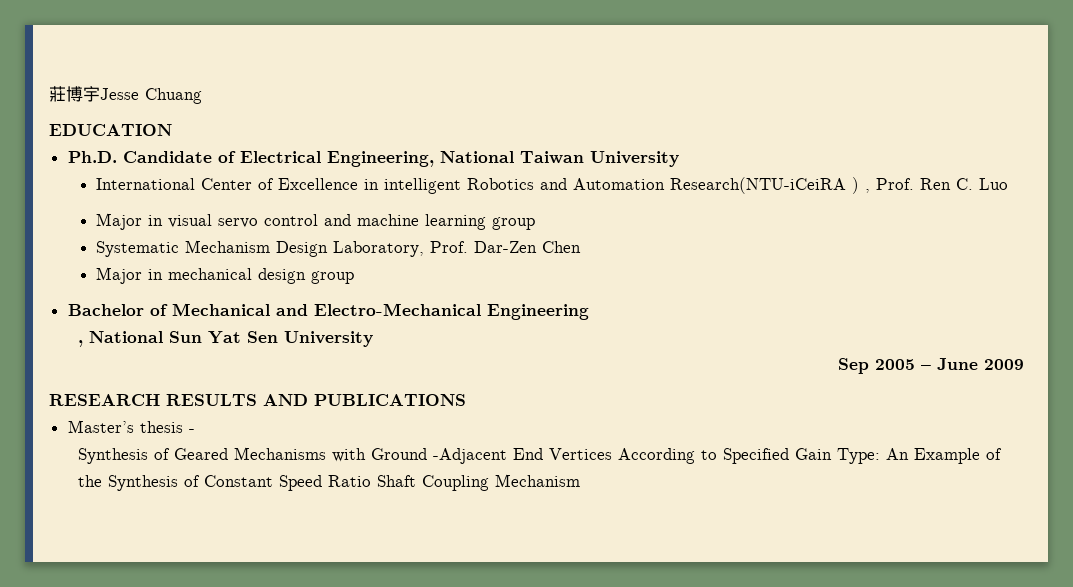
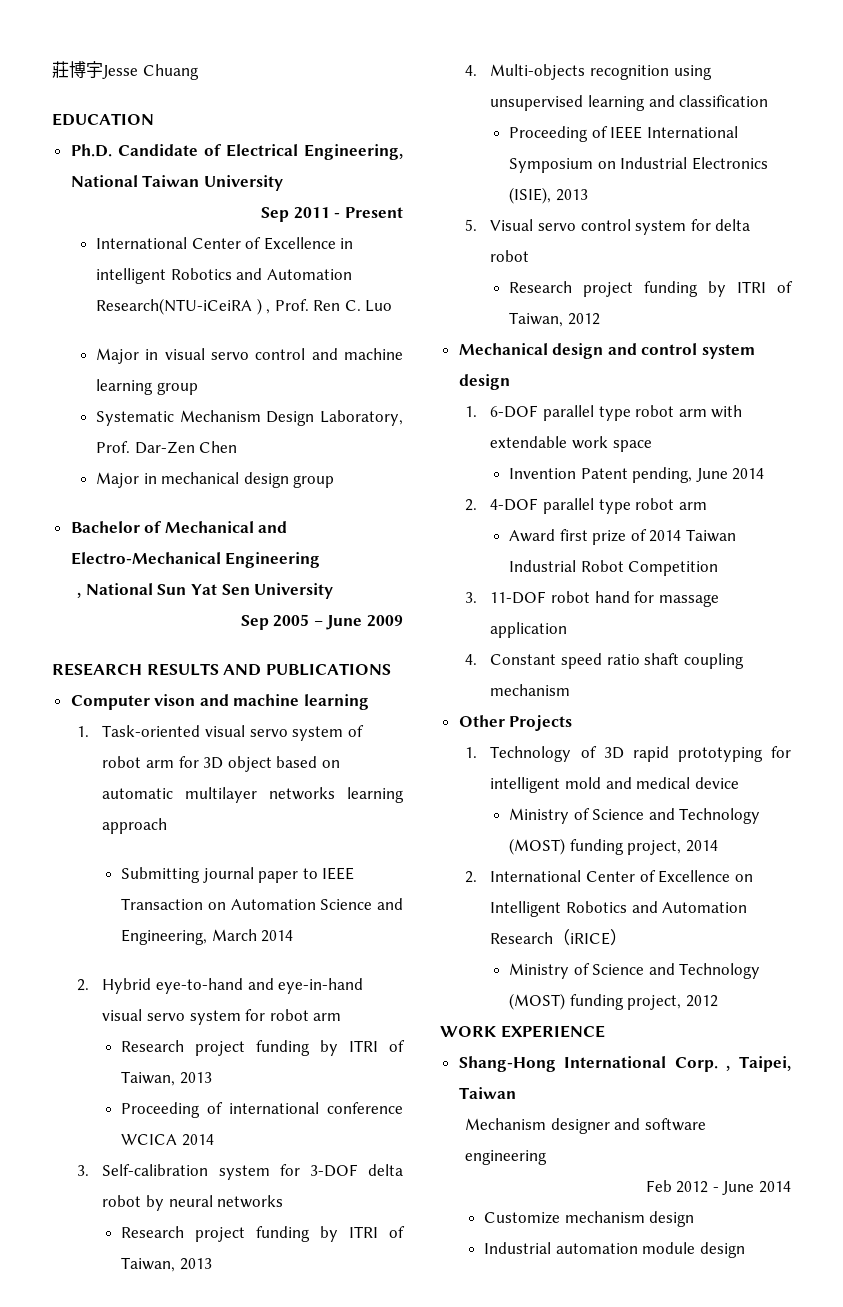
+ Sep 2011 - Present
- Master’s thesis -
- Synthesis of Geared Mechanisms with Ground -Adjacent End Vertices According to Specified Gain Type: An Example of the Synthesis of Constant Speed Ratio Shaft Coupling Mechanism
+ Computer vison and machine learning
+ 1. Task-oriented visual servo system of robot arm for 3D object based on automatic multilayer networks learning approach
+ Submitting journal paper to IEEE Transaction on Automation Science and Engineering, March 2014
+ 2. Hybrid eye-to-hand and eye-in-hand visual servo system for robot arm
+ Research project funding by ITRI of Taiwan, 2013
+ Proceeding of international conference WCICA 2014
+ 3. Self-calibration system for 3-DOF delta robot by neural networks
+ Research project funding by ITRI of Taiwan, 2013
+ 4. Multi-objects recognition using unsupervised learning and classification
+ Proceeding of IEEE International Symposium on Industrial Electronics (ISIE), 2013
+ 5. Visual servo control system for delta robot
+ Research project funding by ITRI of Taiwan, 2012
+ Mechanical design and control system design
+ 1. 6-DOF parallel type robot arm with extendable work space
+ Invention Patent pending, June 2014
+ 2. 4-DOF parallel type robot arm
+ Award first prize of 2014 Taiwan Industrial Robot Competition
+ 3. 11-DOF robot hand for massage application
+ 4. Constant speed ratio shaft coupling mechanism
+ Other Projects
+ 1. Technology of 3D rapid prototyping for intelligent mold and medical device
+ Ministry of Science and Technology (MOST) funding project, 2014
+ 2. International Center of Excellence on Intelligent Robotics and Automation Research（iRICE）
+ Ministry of Science and Technology (MOST) funding project, 2012
+ WORK EXPERIENCE
+ Shang-Hong International Corp. , Taipei, Taiwan
+ Mechanism designer and software engineering
+ Feb 2012 - June 2014
+ Customize mechanism design
+ Industrial automation module design

